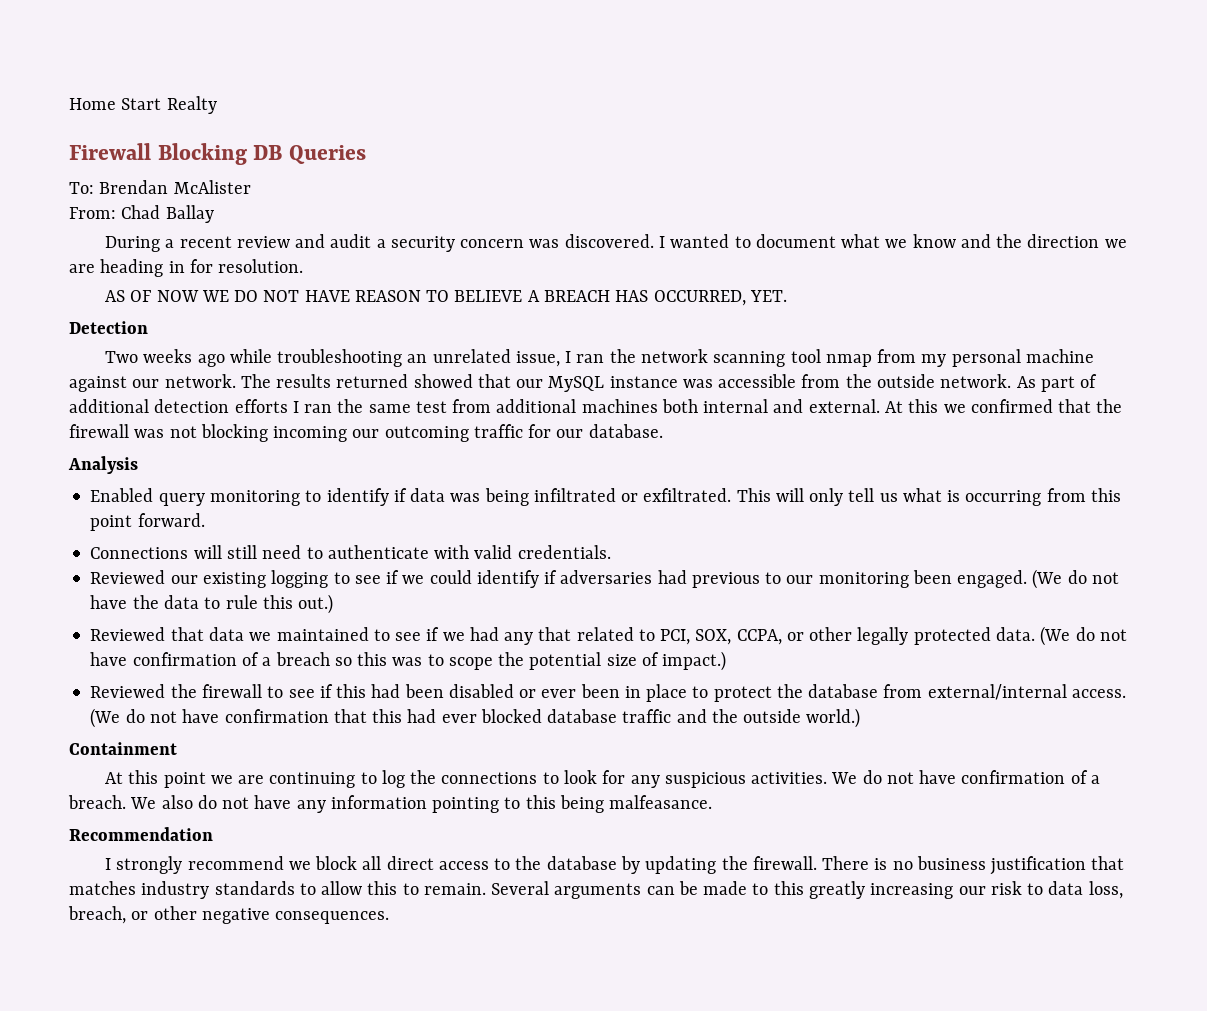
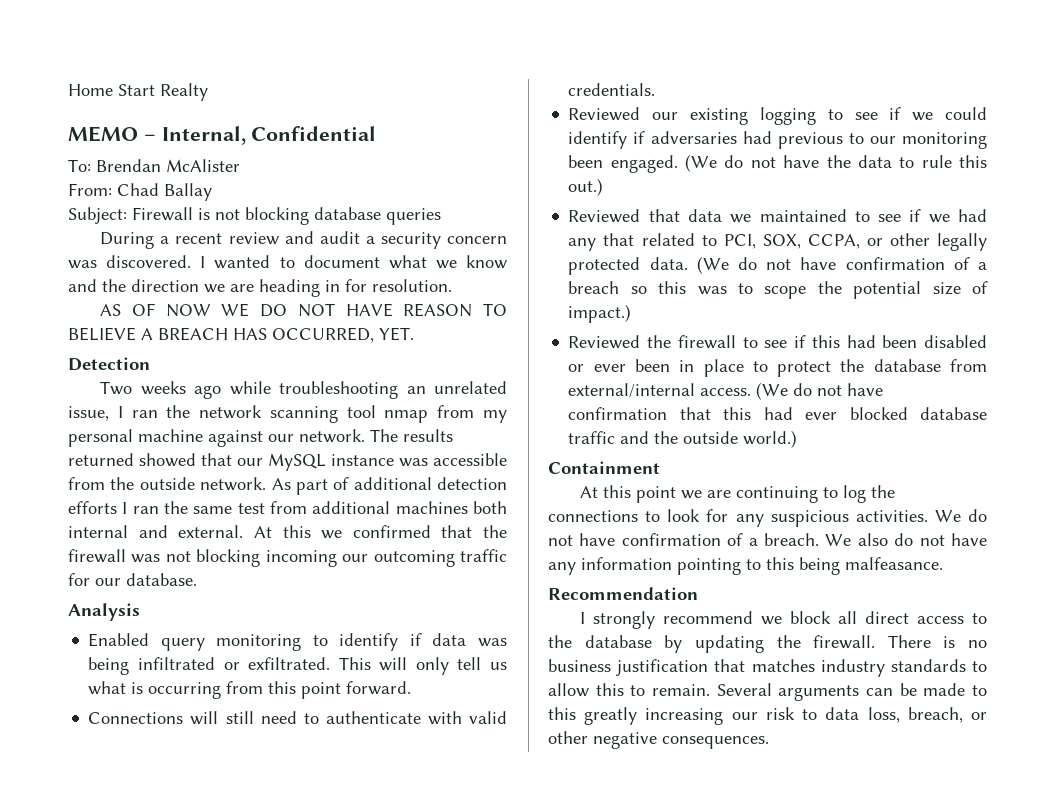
- Firewall Blocking DB Queries
+ MEMO – Internal, Confidential
+ Subject: Firewall is not blocking database queries

